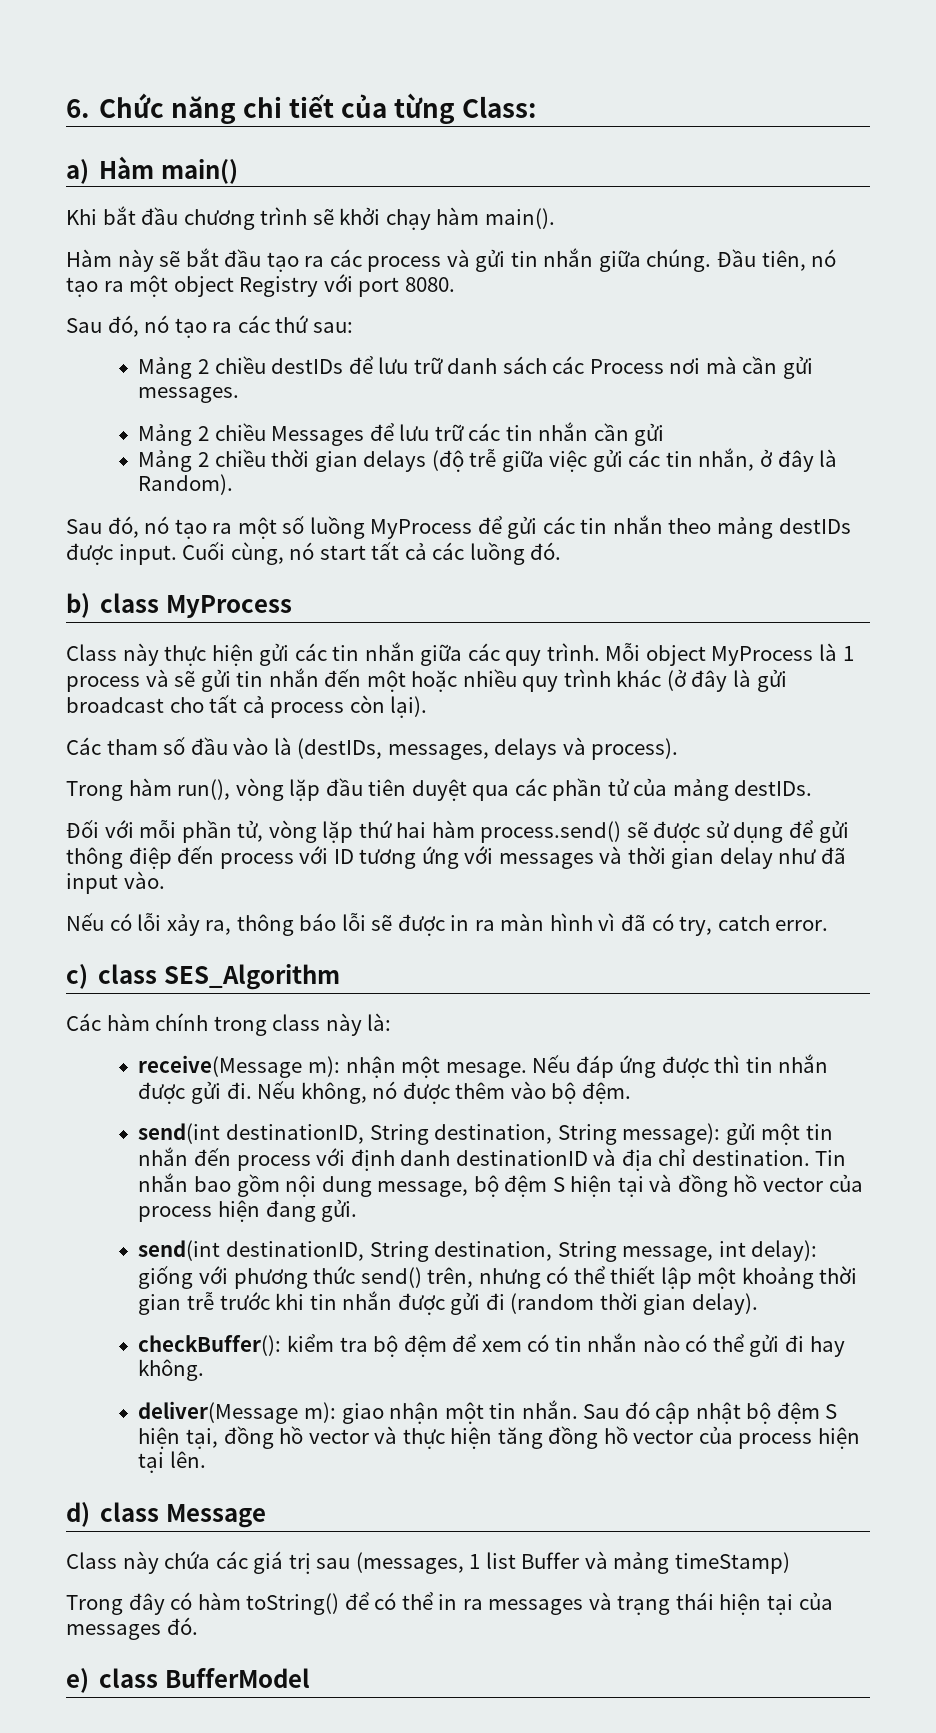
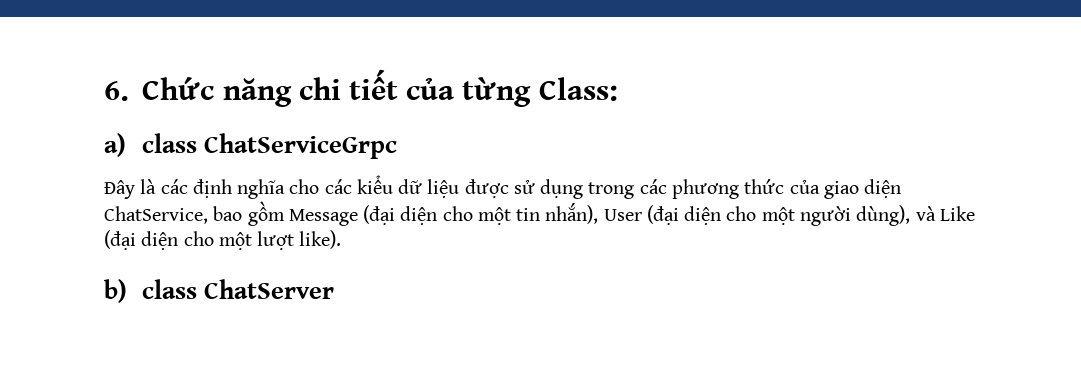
- a) Hàm main()
- Khi bắt đầu chương trình sẽ khởi chạy hàm main().
- Hàm này sẽ bắt đầu tạo ra các process và gửi tin nhắn giữa chúng. Đầu tiên, nó tạo ra một object Registry với port 8080.
- Sau đó, nó tạo ra các thứ sau:
- Mảng 2 chiều destIDs để lưu trữ danh sách các Process nơi mà cần gửi messages.
- Mảng 2 chiều Messages để lưu trữ các tin nhắn cần gửi
- Mảng 2 chiều thời gian delays (độ trễ giữa việc gửi các tin nhắn, ở đây là Random).
- Sau đó, nó tạo ra một số luồng MyProcess để gửi các tin nhắn theo mảng destIDs được input. Cuối cùng, nó start tất cả các luồng đó.
- b) class MyProcess
- Class này thực hiện gửi các tin nhắn giữa các quy trình. Mỗi object MyProcess là 1 process và sẽ gửi tin nhắn đến một hoặc nhiều quy trình khác (ở đây là gửi broadcast cho tất cả process còn lại).
- Các tham số đầu vào là (destIDs, messages, delays và process).
- Trong hàm run(), vòng lặp đầu tiên duyệt qua các phần tử của mảng destIDs.
- Đối với mỗi phần tử, vòng lặp thứ hai hàm process.send() sẽ được sử dụng để gửi thông điệp đến process với ID tương ứng với messages và thời gian delay như đã input vào.
- Nếu có lỗi xảy ra, thông báo lỗi sẽ được in ra màn hình vì đã có try, catch error.
- c) class SES_Algorithm
- Các hàm chính trong class này là:
- receive(Message m): nhận một mesage. Nếu đáp ứng được thì tin nhắn được gửi đi. Nếu không, nó được thêm vào bộ đệm.
- send(int destinationID, String destination, String message): gửi một tin nhắn đến process với định danh destinationID và địa chỉ destination. Tin nhắn bao gồm nội dung message, bộ đệm S hiện tại và đồng hồ vector của process hiện đang gửi.
- send(int destinationID, String destination, String message, int delay): giống với phương thức send() trên, nhưng có thể thiết lập một khoảng thời gian trễ trước khi tin nhắn được gửi đi (random thời gian delay).
- checkBuffer(): kiểm tra bộ đệm để xem có tin nhắn nào có thể gửi đi hay không.
- deliver(Message m): giao nhận một tin nhắn. Sau đó cập nhật bộ đệm S hiện tại, đồng hồ vector và thực hiện tăng đồng hồ vector của process hiện tại lên.
- d) class Message
- Class này chứa các giá trị sau (messages, 1 list Buffer và mảng timeStamp)
- Trong đây có hàm toString() để có thể in ra messages và trạng thái hiện tại của messages đó.
- e) class BufferModel
+ a) class ChatServiceGrpc
+ Đây là các định nghĩa cho các kiểu dữ liệu được sử dụng trong các phương thức của giao diện ChatService, bao gồm Message (đại diện cho một tin nhắn), User (đại diện cho một người dùng), và Like (đại diện cho một lượt like).
+ b) class ChatServer

